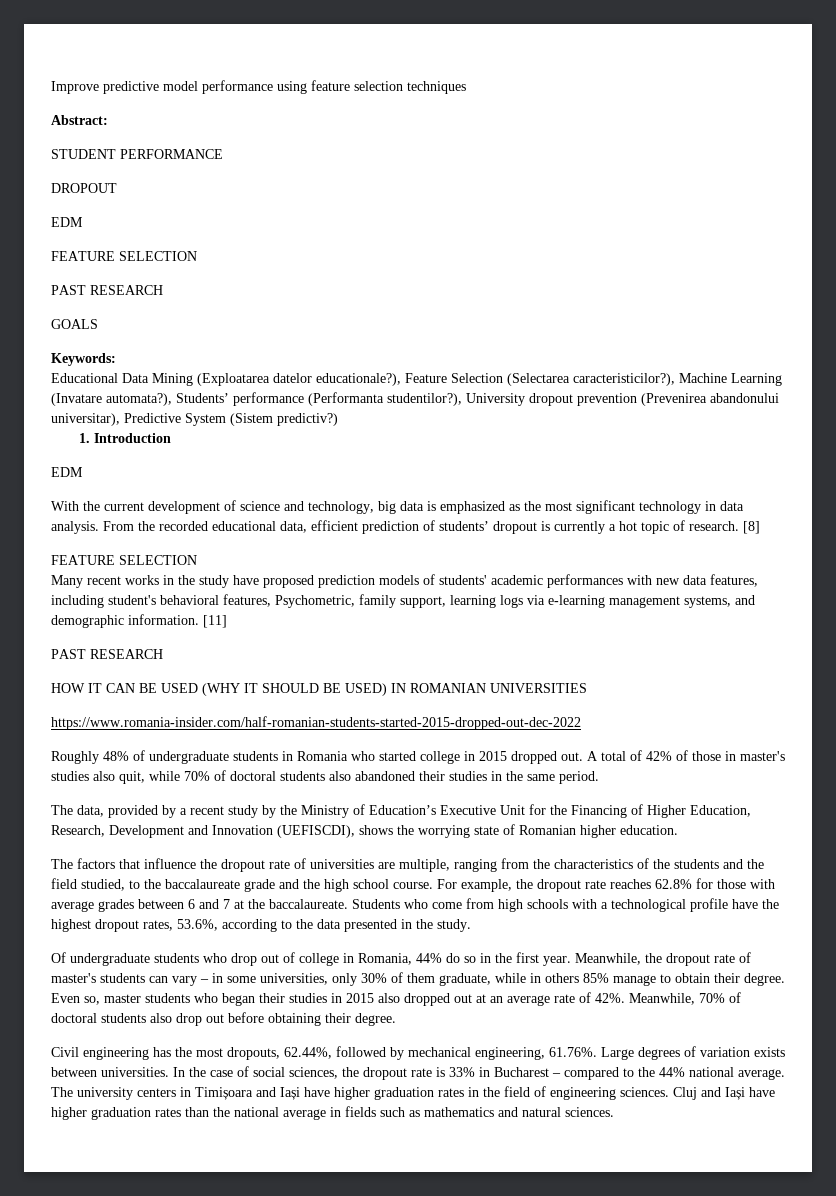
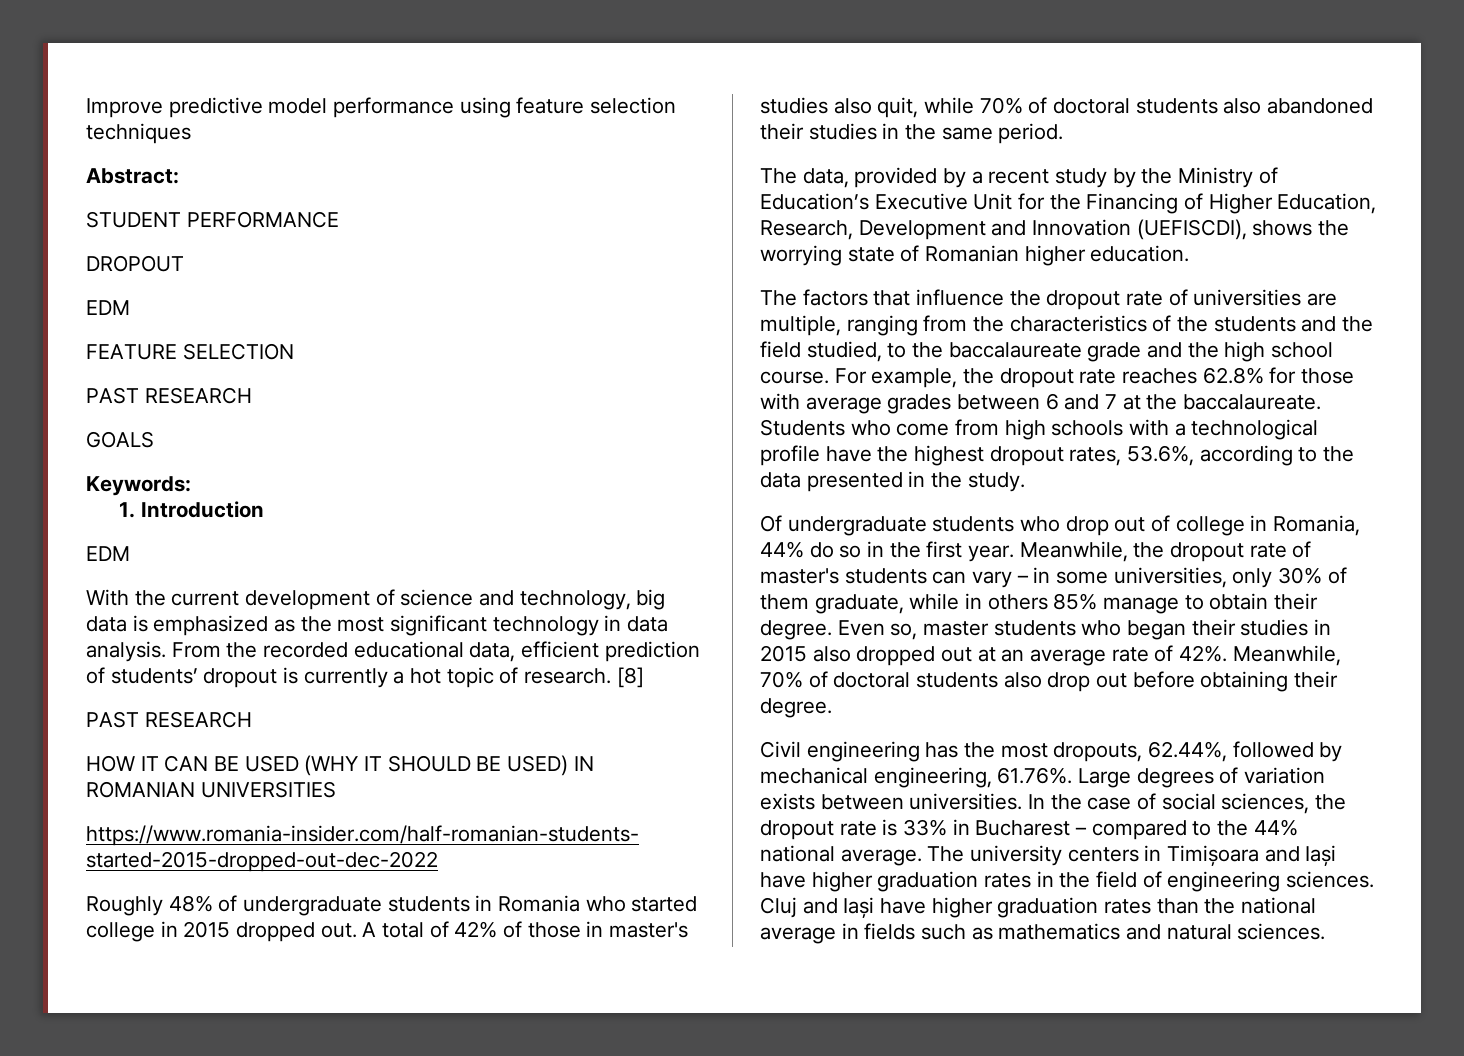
- Educational Data Mining (Exploatarea datelor educationale?), Feature Selection (Selectarea caracteristicilor?), Machine Learning (Invatare automata?), Students’ performance (Performanta studentilor?), University dropout prevention (Prevenirea abandonului universitar), Predictive System (Sistem predictiv?)
  [8]
- FEATURE SELECTION
- Many recent works in the study have proposed prediction models of students' academic performances with new data features, including student's behavioral features, Psychometric, family support, learning logs via e-learning management systems, and demographic information. [11]

